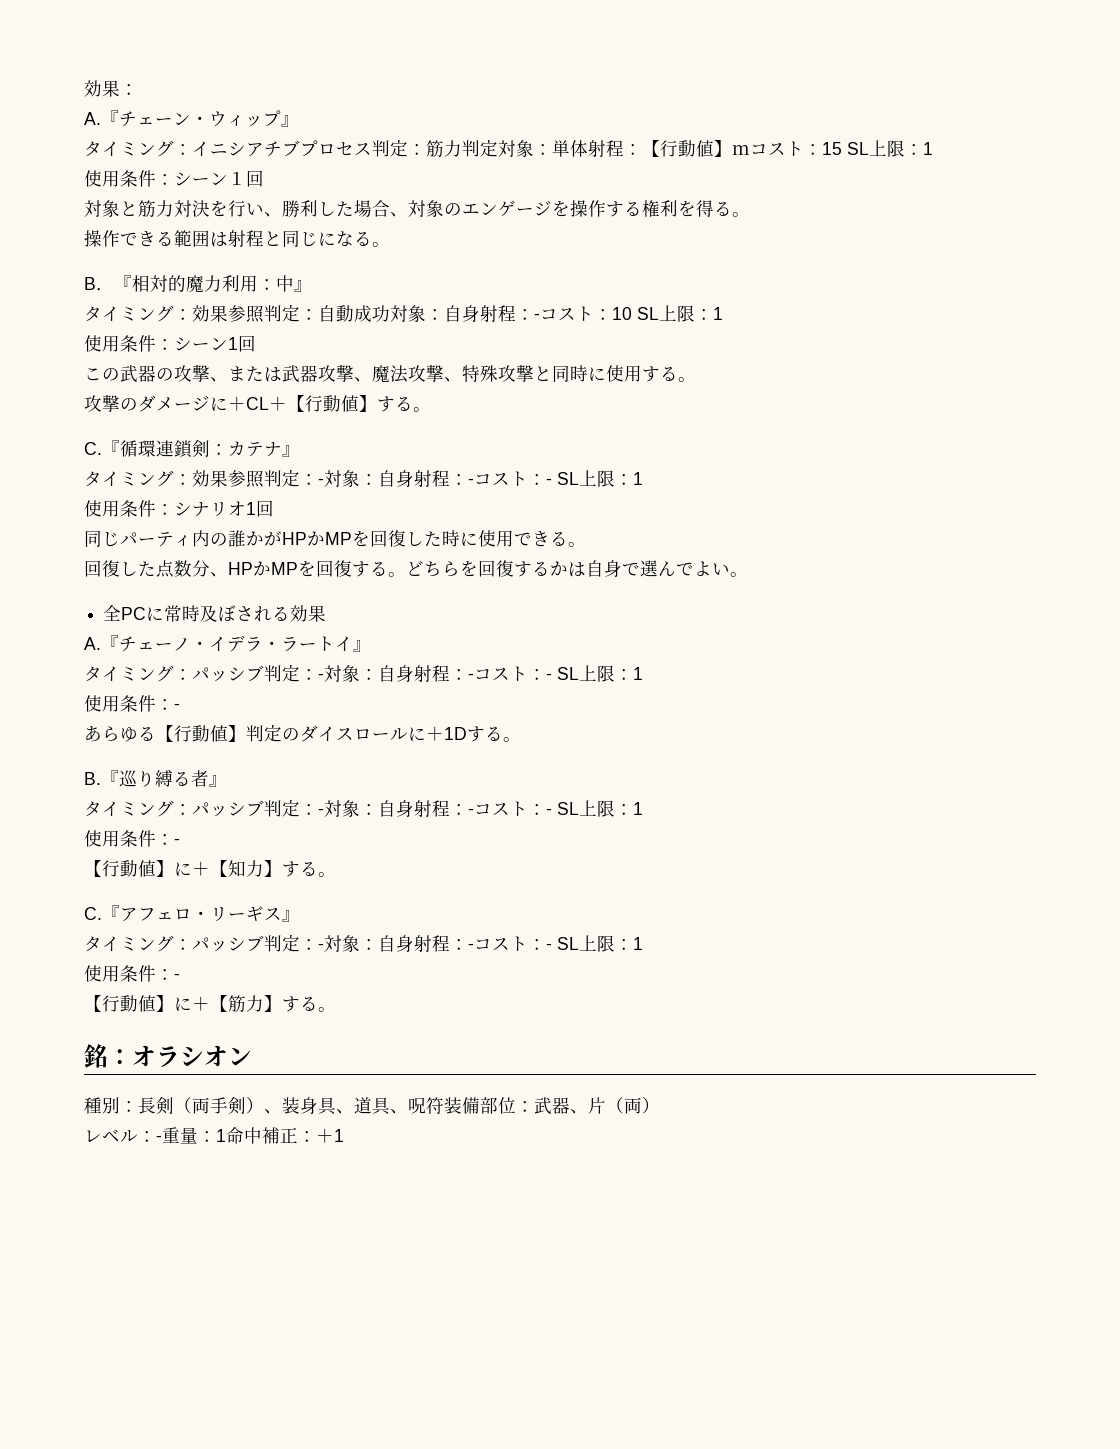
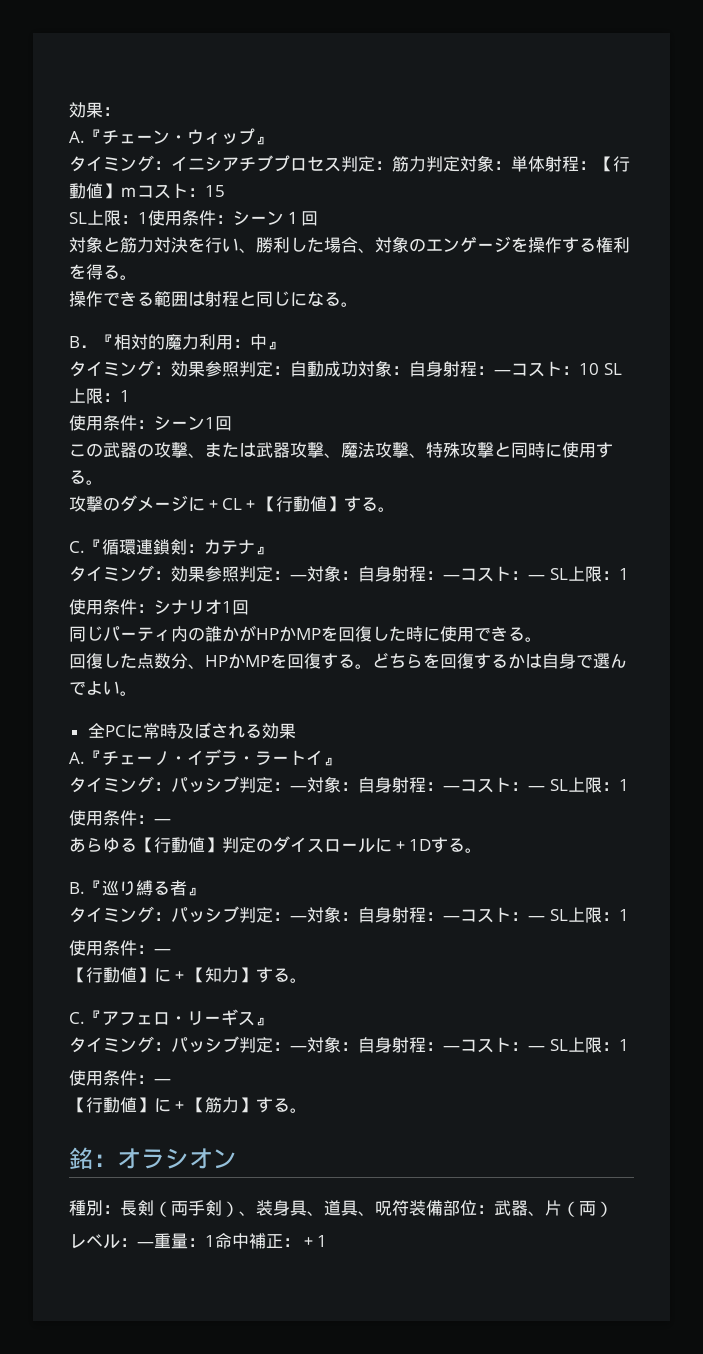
- タイミング：イニシアチブプロセス判定：筋力判定対象：単体射程：【行動値】ｍコスト：15 SL上限：1
- 使用条件：シーン１回
+ タイミング：イニシアチブプロセス判定：筋力判定対象：単体射程：【行動値】ｍコスト：15
+ SL上限：1使用条件：シーン１回
- タイミング：効果参照判定：自動成功対象：自身射程：-コスト：10 SL上限：1
+ タイミング：効果参照判定：自動成功対象：自身射程：―コスト：10 SL上限：1
- タイミング：効果参照判定：-対象：自身射程：-コスト：- SL上限：1
+ タイミング：効果参照判定：―対象：自身射程：―コスト：― SL上限：1
  A.『チェーノ・イデラ・ラートイ』
- タイミング：パッシブ判定：-対象：自身射程：-コスト：- SL上限：1
- 使用条件：-
+ タイミング：パッシブ判定：―対象：自身射程：―コスト：― SL上限：1
+ 使用条件：―
  B.『巡り縛る者』
- タイミング：パッシブ判定：-対象：自身射程：-コスト：- SL上限：1
- 使用条件：-
+ タイミング：パッシブ判定：―対象：自身射程：―コスト：― SL上限：1
+ 使用条件：―
  C.『アフェロ・リーギス』
- タイミング：パッシブ判定：-対象：自身射程：-コスト：- SL上限：1
- 使用条件：-
+ タイミング：パッシブ判定：―対象：自身射程：―コスト：― SL上限：1
+ 使用条件：―
- レベル：-重量：1命中補正：＋1
+ レベル：―重量：1命中補正：＋1

